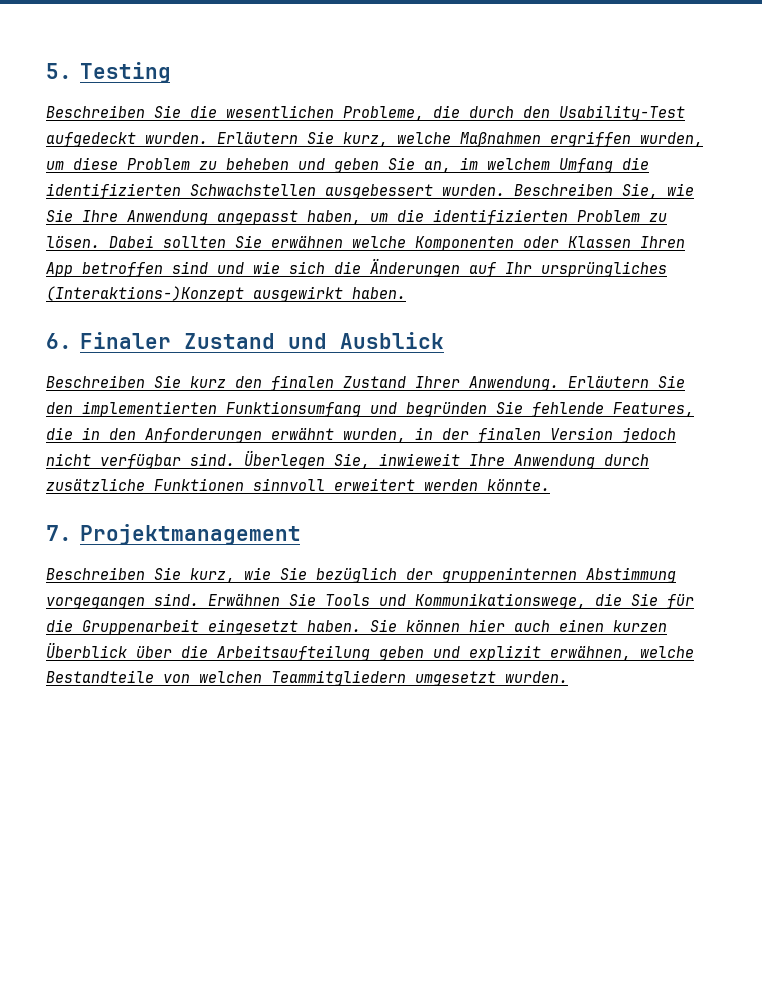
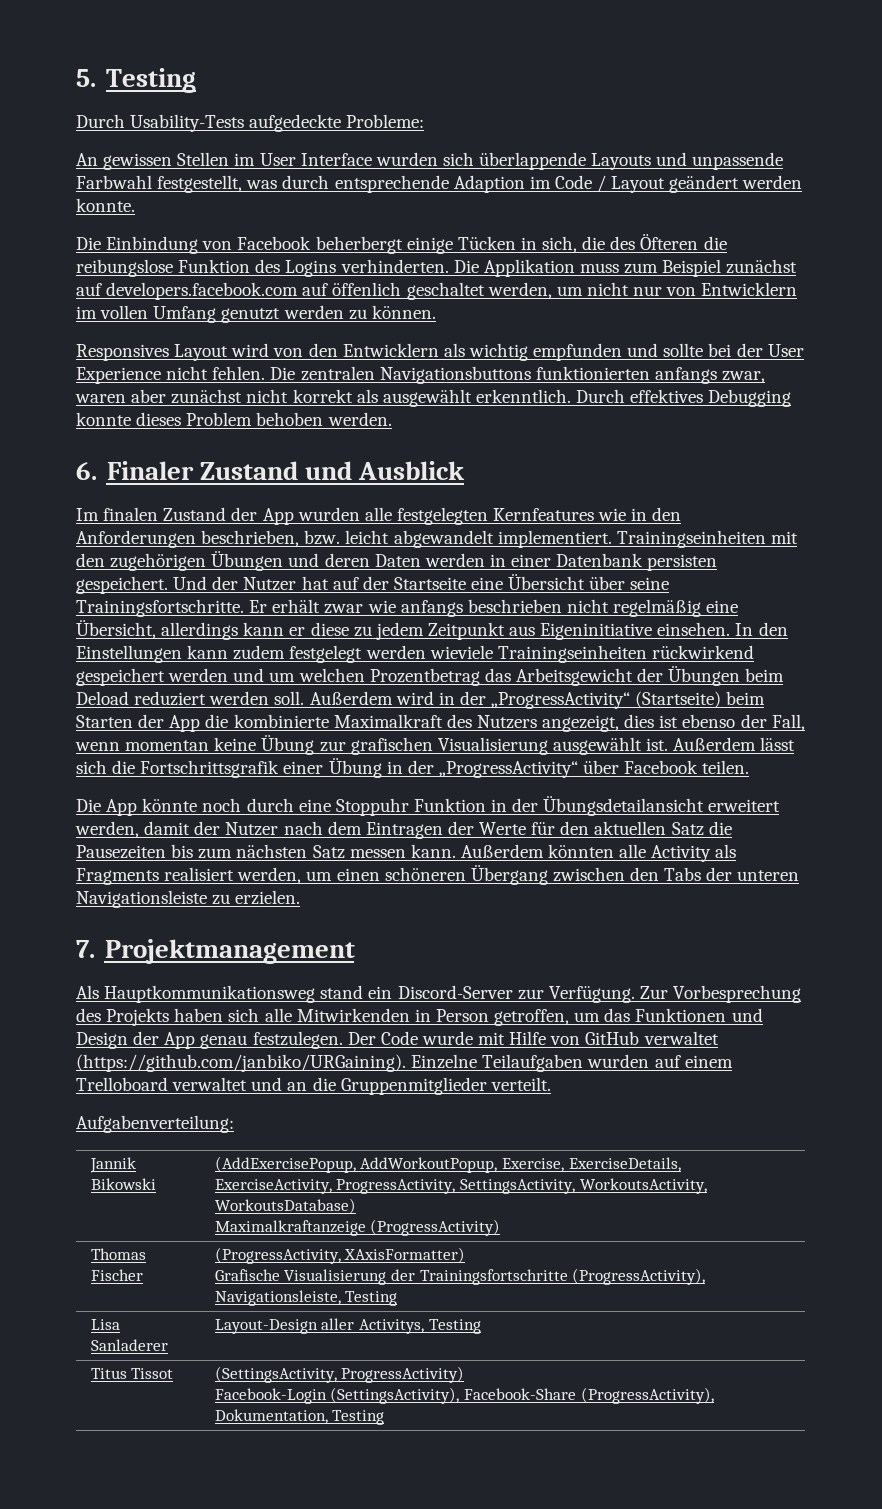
- Beschreiben Sie die wesentlichen Probleme, die durch den Usability-Test aufgedeckt wurden. Erläutern Sie kurz, welche Maßnahmen ergriffen wurden, um diese Problem zu beheben und geben Sie an, im welchem Umfang die identifizierten Schwachstellen ausgebessert wurden. Beschreiben Sie, wie Sie Ihre Anwendung angepasst haben, um die identifizierten Problem zu lösen. Dabei sollten Sie erwähnen welche Komponenten oder Klassen Ihren App betroffen sind und wie sich die Änderungen auf Ihr ursprüngliches (Interaktions-)Konzept ausgewirkt haben.
+ Durch Usability-Tests aufgedeckte Probleme:
+ An gewissen Stellen im User Interface wurden sich überlappende Layouts und unpassende Farbwahl festgestellt, was durch entsprechende Adaption im Code / Layout geändert werden konnte.
+ Die Einbindung von Facebook beherbergt einige Tücken in sich, die des Öfteren die reibungslose Funktion des Logins verhinderten. Die Applikation muss zum Beispiel zunächst auf developers.facebook.com auf öffenlich geschaltet werden, um nicht nur von Entwicklern im vollen Umfang genutzt werden zu können.
+ Responsives Layout wird von den Entwicklern als wichtig empfunden und sollte bei der User Experience nicht fehlen. Die zentralen Navigationsbuttons funktionierten anfangs zwar, waren aber zunächst nicht korrekt als ausgewählt erkenntlich. Durch effektives Debugging konnte dieses Problem behoben werden.
- Beschreiben Sie kurz den finalen Zustand Ihrer Anwendung. Erläutern Sie den implementierten Funktionsumfang und begründen Sie fehlende Features, die in den Anforderungen erwähnt wurden, in der finalen Version jedoch nicht verfügbar sind. Überlegen Sie, inwieweit Ihre Anwendung durch zusätzliche Funktionen sinnvoll erweitert werden könnte.
+ Im finalen Zustand der App wurden alle festgelegten Kernfeatures wie in den Anforderungen beschrieben, bzw. leicht abgewandelt implementiert. Trainingseinheiten mit den zugehörigen Übungen und deren Daten werden in einer Datenbank persisten gespeichert. Und der Nutzer hat auf der Startseite eine Übersicht über seine Trainingsfortschritte. Er erhält zwar wie anfangs beschrieben nicht regelmäßig eine Übersicht, allerdings kann er diese zu jedem Zeitpunkt aus Eigeninitiative einsehen. In den Einstellungen kann zudem festgelegt werden wieviele Trainingseinheiten rückwirkend gespeichert werden und um welchen Prozentbetrag das Arbeitsgewicht der Übungen beim Deload reduziert werden soll. Außerdem wird in der „ProgressActivity“ (Startseite) beim Starten der App die kombinierte Maximalkraft des Nutzers angezeigt, dies ist ebenso der Fall, wenn momentan keine Übung zur grafischen Visualisierung ausgewählt ist. Außerdem lässt sich die Fortschrittsgrafik einer Übung in der „ProgressActivity“ über Facebook teilen.
+ Die App könnte noch durch eine Stoppuhr Funktion in der Übungsdetailansicht erweitert werden, damit der Nutzer nach dem Eintragen der Werte für den aktuellen Satz die Pausezeiten bis zum nächsten Satz messen kann. Außerdem könnten alle Activity als Fragments realisiert werden, um einen schöneren Übergang zwischen den Tabs der unteren Navigationsleiste zu erzielen.
  7. Projektmanagement
- Beschreiben Sie kurz, wie Sie bezüglich der gruppeninternen Abstimmung vorgegangen sind. Erwähnen Sie Tools und Kommunikationswege, die Sie für die Gruppenarbeit eingesetzt haben. Sie können hier auch einen kurzen Überblick über die Arbeitsaufteilung geben und explizit erwähnen, welche Bestandteile von welchen Teammitgliedern umgesetzt wurden.
+ Als Hauptkommunikationsweg stand ein Discord-Server zur Verfügung. Zur Vorbesprechung des Projekts haben sich alle Mitwirkenden in Person getroffen, um das Funktionen und Design der App genau festzulegen. Der Code wurde mit Hilfe von GitHub verwaltet (https://github.com/janbiko/URGaining). Einzelne Teilaufgaben wurden auf einem Trelloboard verwaltet und an die Gruppenmitglieder verteilt.
+ Aufgabenverteilung:
+ Jannik Bikowski | (AddExercisePopup, AddWorkoutPopup, Exercise, ExerciseDetails, ExerciseActivity, ProgressActivity, SettingsActivity, WorkoutsActivity, WorkoutsDatabase)
+ Maximalkraftanzeige (ProgressActivity)
+ Thomas Fischer | (ProgressActivity, XAxisFormatter)
+ Grafische Visualisierung der Trainingsfortschritte (ProgressActivity), Navigationsleiste, Testing
+ Lisa Sanladerer | Layout-Design aller Activitys, Testing
+ Titus Tissot | (SettingsActivity, ProgressActivity)
+ Facebook-Login (SettingsActivity), Facebook-Share (ProgressActivity), Dokumentation, Testing

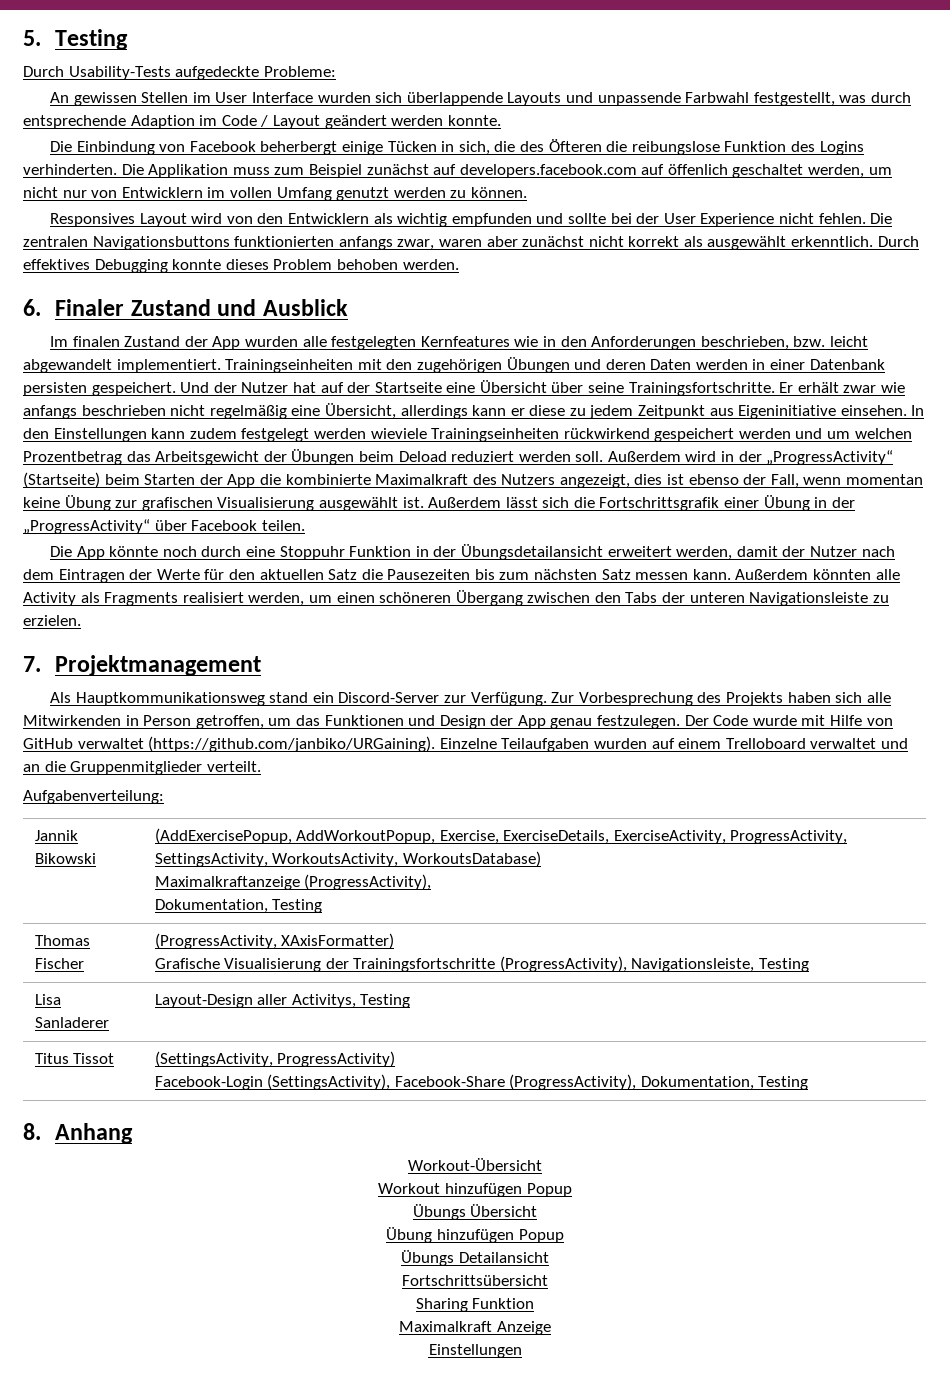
  Jannik Bikowski | (AddExercisePopup, AddWorkoutPopup, Exercise, ExerciseDetails, ExerciseActivity, ProgressActivity, SettingsActivity, WorkoutsActivity, WorkoutsDatabase)
- Maximalkraftanzeige (ProgressActivity)
+ Maximalkraftanzeige (ProgressActivity),
+ Dokumentation, Testing
+ 8. Anhang
+ Workout-Übersicht
+ Workout hinzufügen Popup
+ Übungs Übersicht
+ Übung hinzufügen Popup
+ Übungs Detailansicht
+ Fortschrittsübersicht
+ Sharing Funktion
+ Maximalkraft Anzeige
+ Einstellungen

